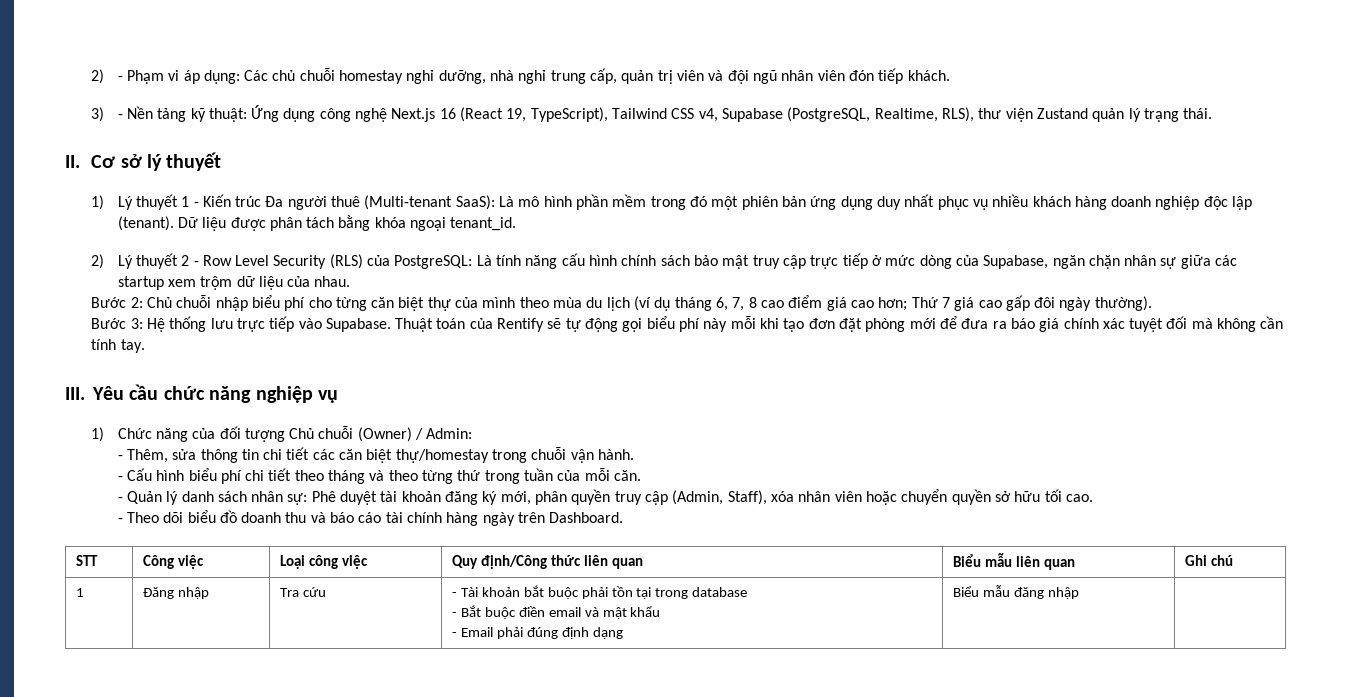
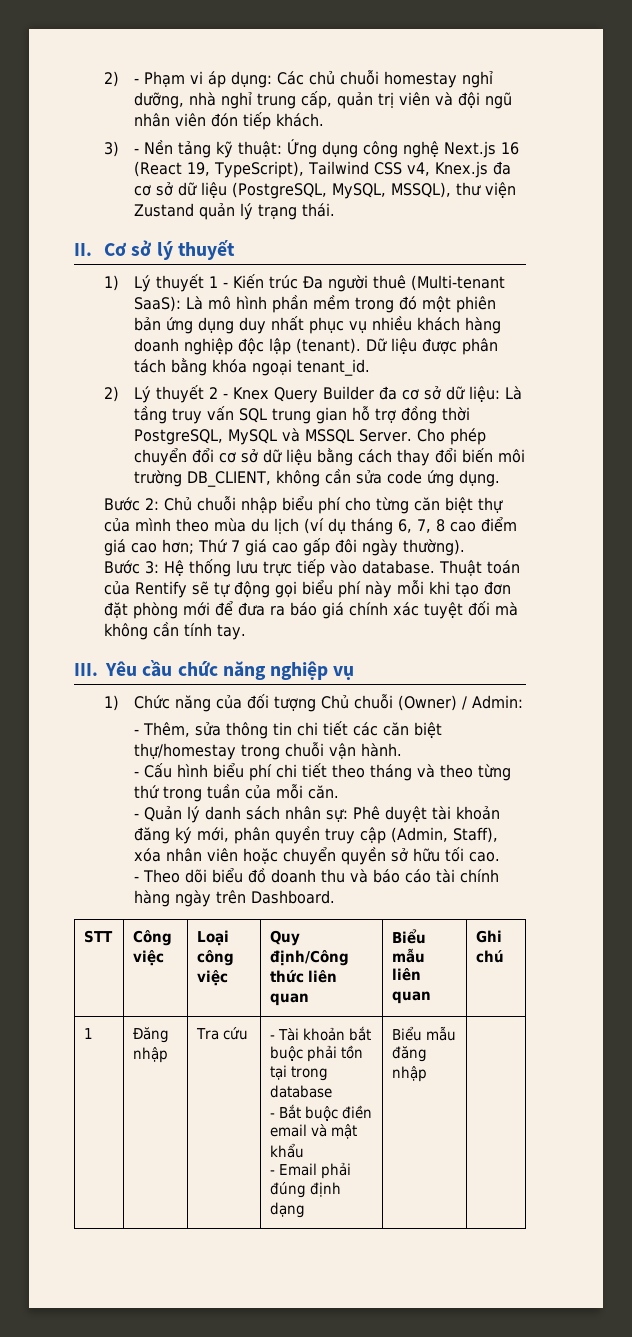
- 3) - Nền tảng kỹ thuật: Ứng dụng công nghệ Next.js 16 (React 19, TypeScript), Tailwind CSS v4, Supabase (PostgreSQL, Realtime, RLS), thư viện Zustand quản lý trạng thái.
+ 3) - Nền tảng kỹ thuật: Ứng dụng công nghệ Next.js 16 (React 19, TypeScript), Tailwind CSS v4, Knex.js đa cơ sở dữ liệu (PostgreSQL, MySQL, MSSQL), thư viện Zustand quản lý trạng thái.
- 2) Lý thuyết 2 - Row Level Security (RLS) của PostgreSQL: Là tính năng cấu hình chính sách bảo mật truy cập trực tiếp ở mức dòng của Supabase, ngăn chặn nhân sự giữa các startup xem trộm dữ liệu của nhau.
+ 2) Lý thuyết 2 - Knex Query Builder đa cơ sở dữ liệu: Là tầng truy vấn SQL trung gian hỗ trợ đồng thời PostgreSQL, MySQL và MSSQL Server. Cho phép chuyển đổi cơ sở dữ liệu bằng cách thay đổi biến môi trường DB_CLIENT, không cần sửa code ứng dụng.
- Bước 3: Hệ thống lưu trực tiếp vào Supabase.
+ Bước 3: Hệ thống lưu trực tiếp vào database.

